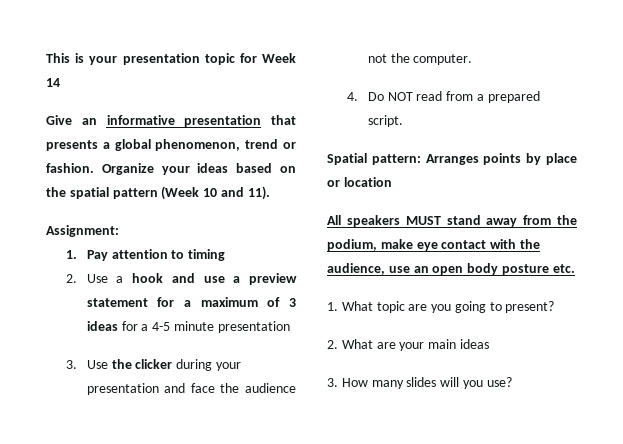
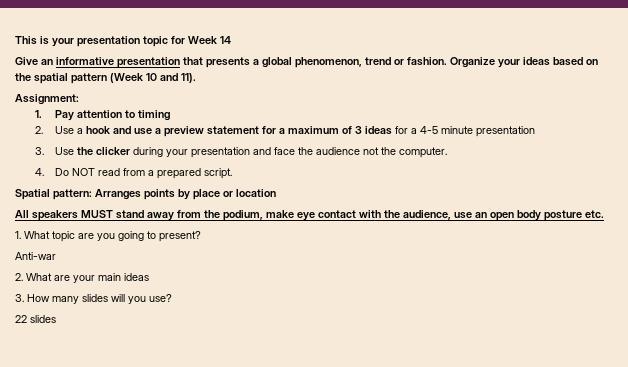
+ Anti-war
+ 22 slides

